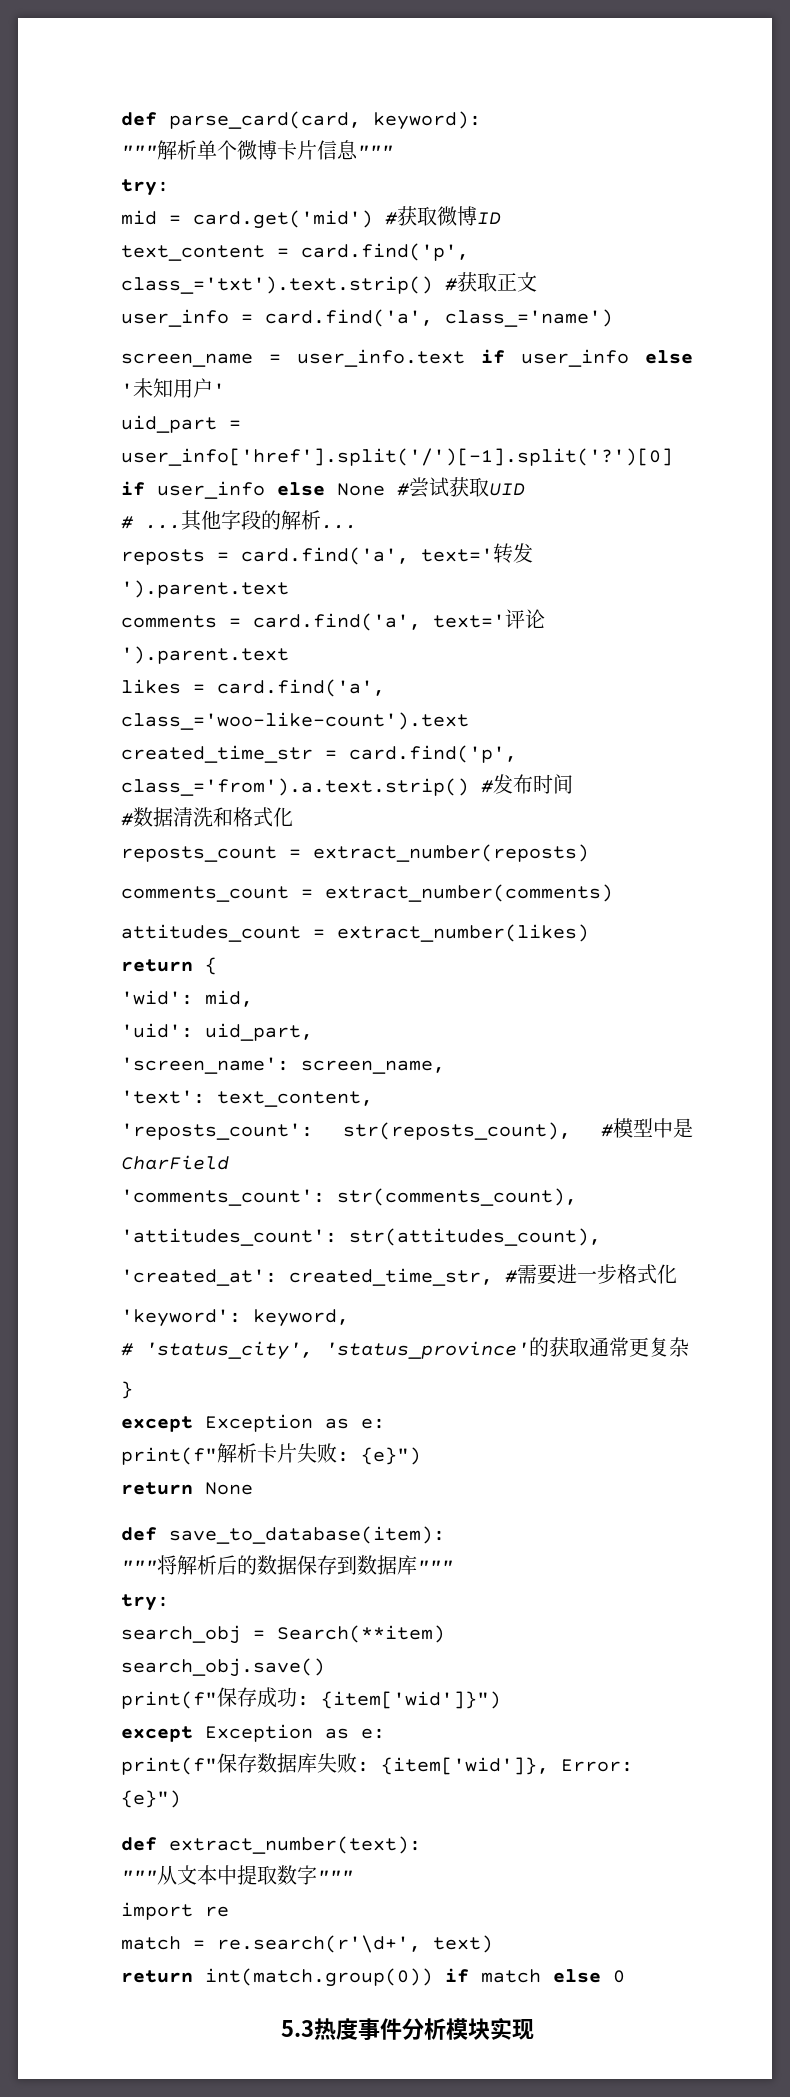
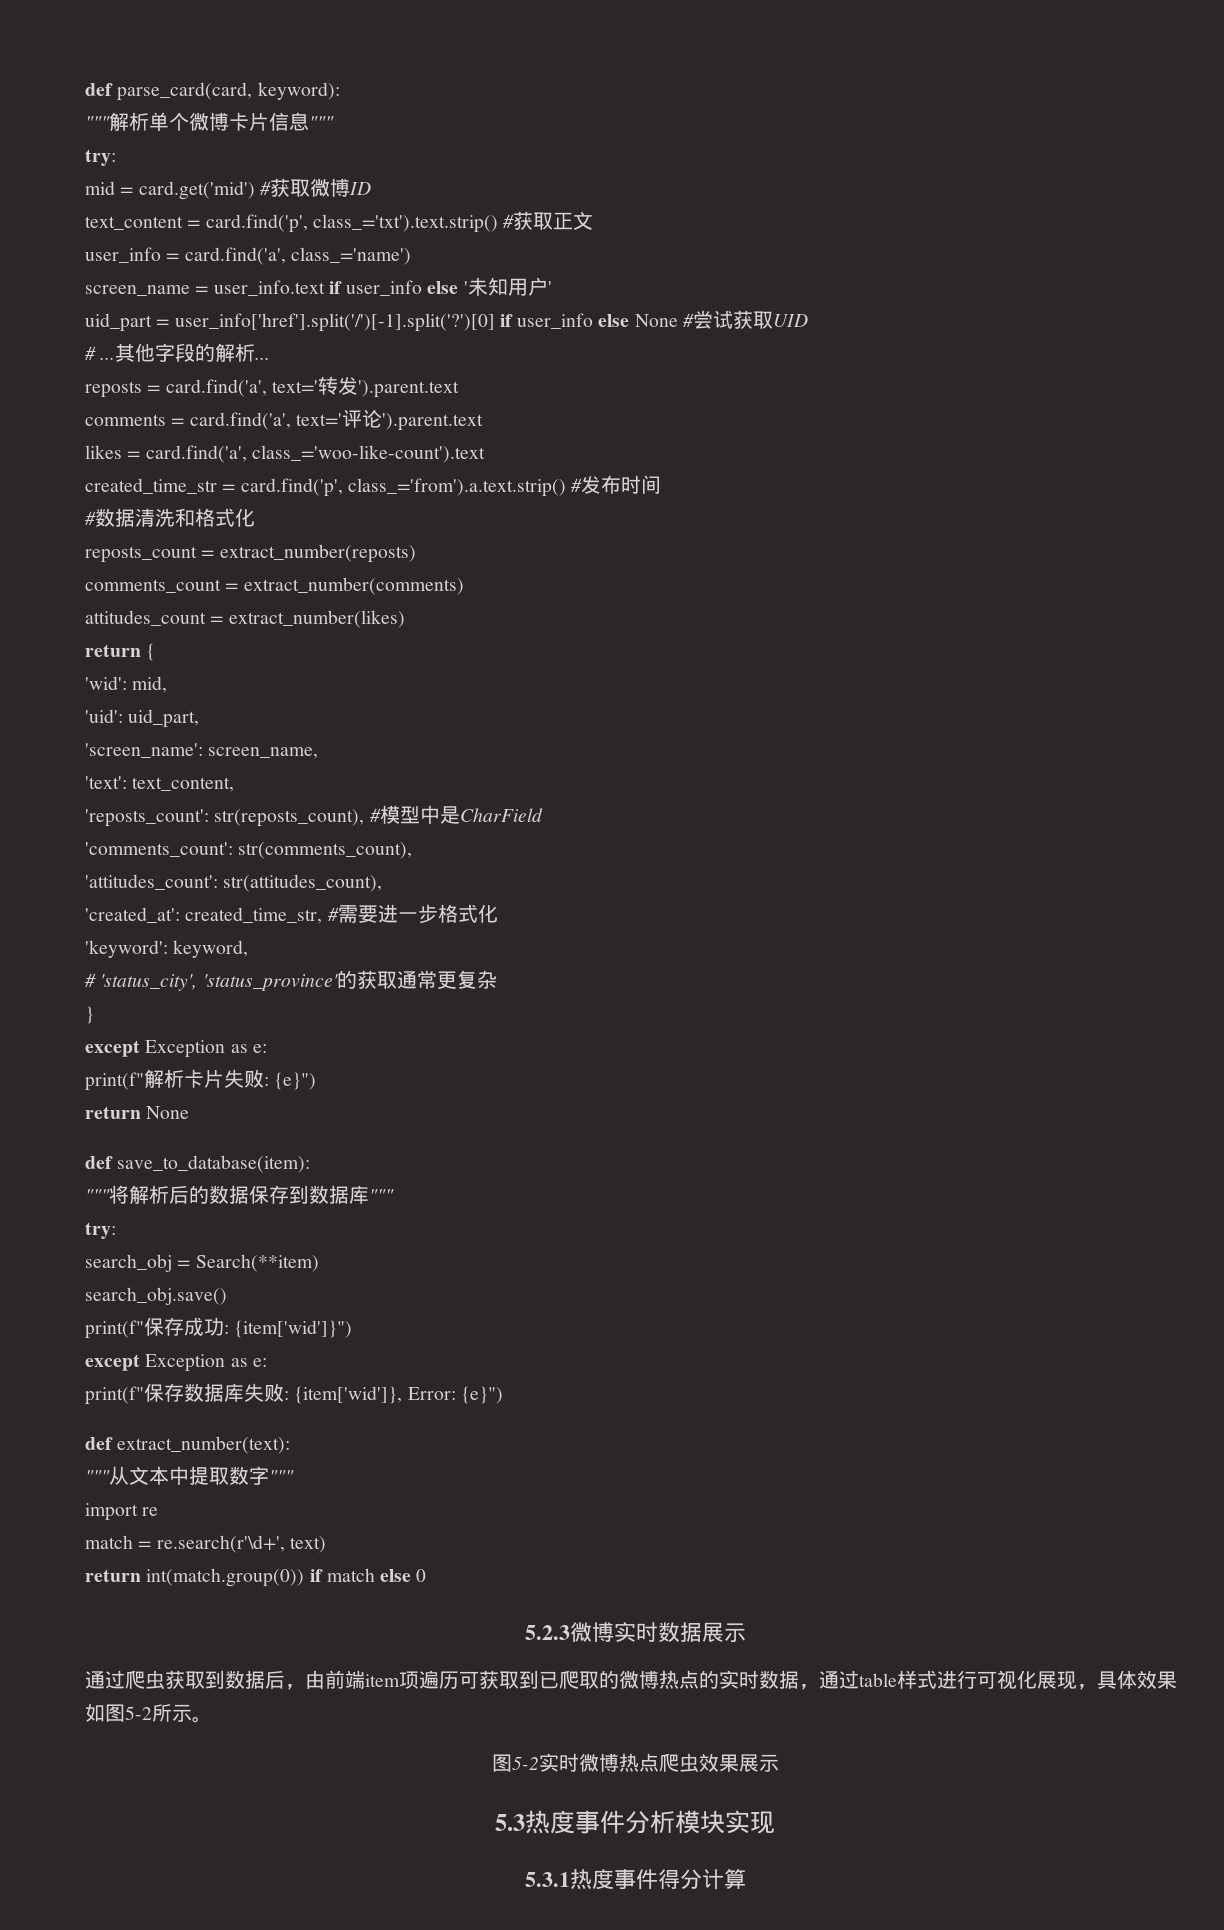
+ 5.2.3微博实时数据展示
+ 通过爬虫获取到数据后，由前端item项遍历可获取到已爬取的微博热点的实时数据，通过table样式进行可视化展现，具体效果如图5-2所示。
+ 图5-2实时微博热点爬虫效果展示
+ 5.3.1热度事件得分计算

